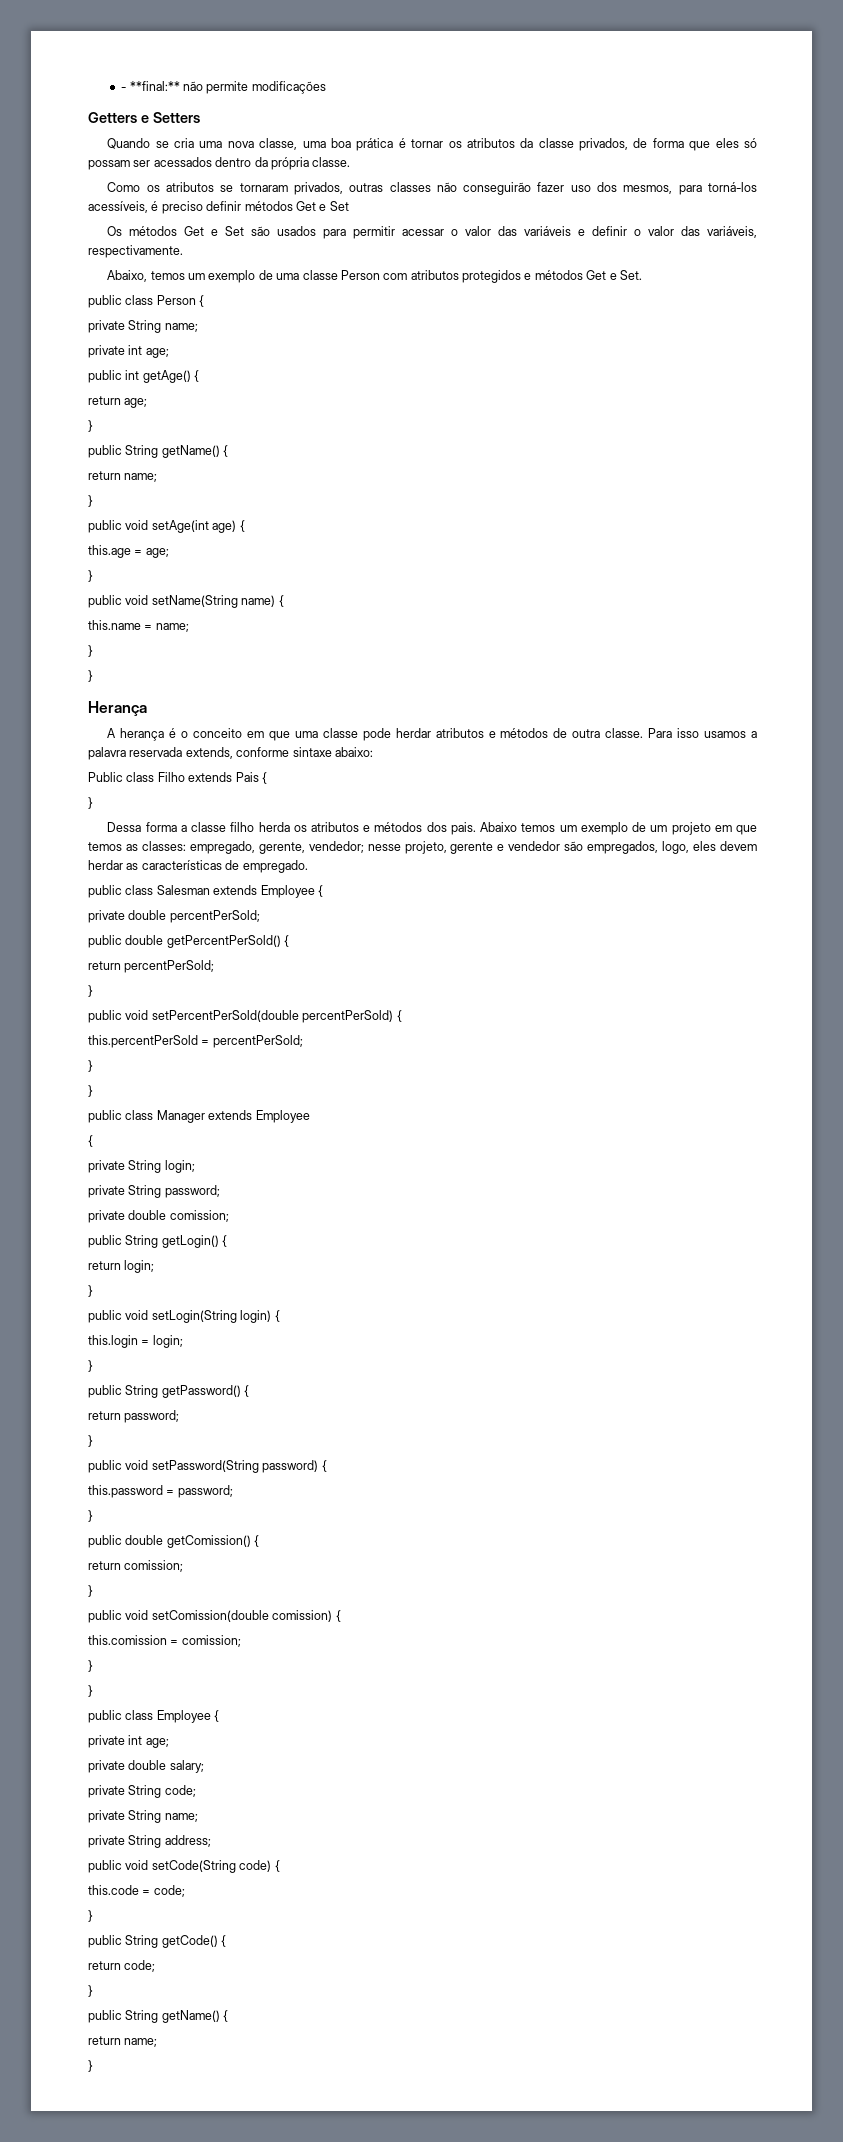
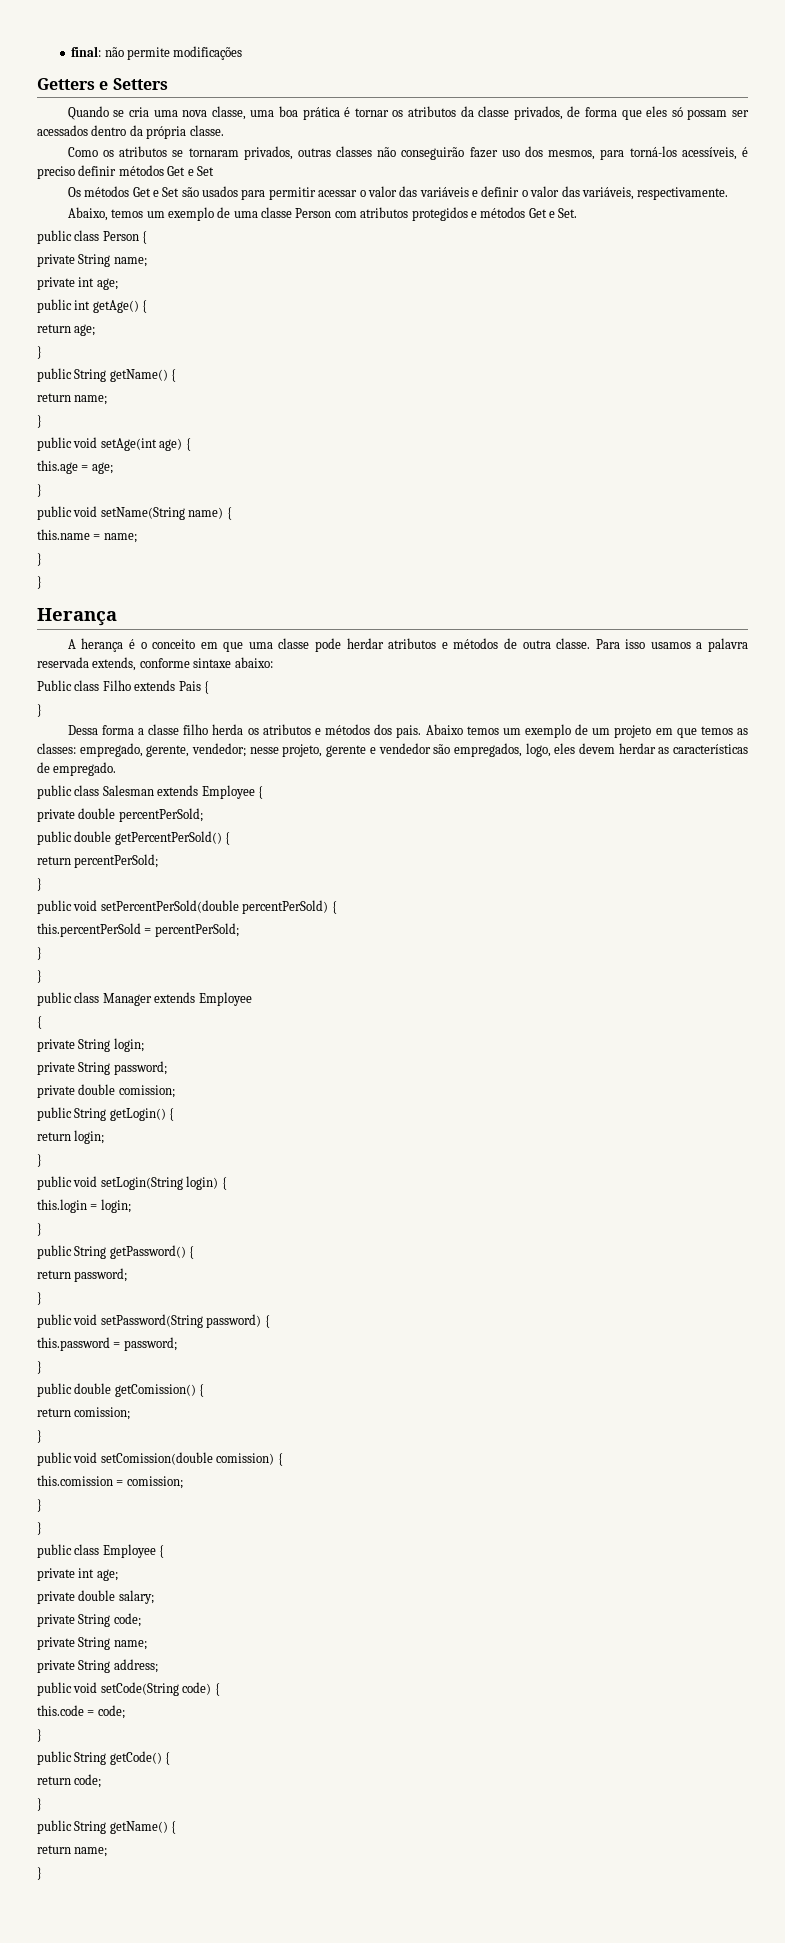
- - **final:** não permite modificações
+ final: não permite modificações

